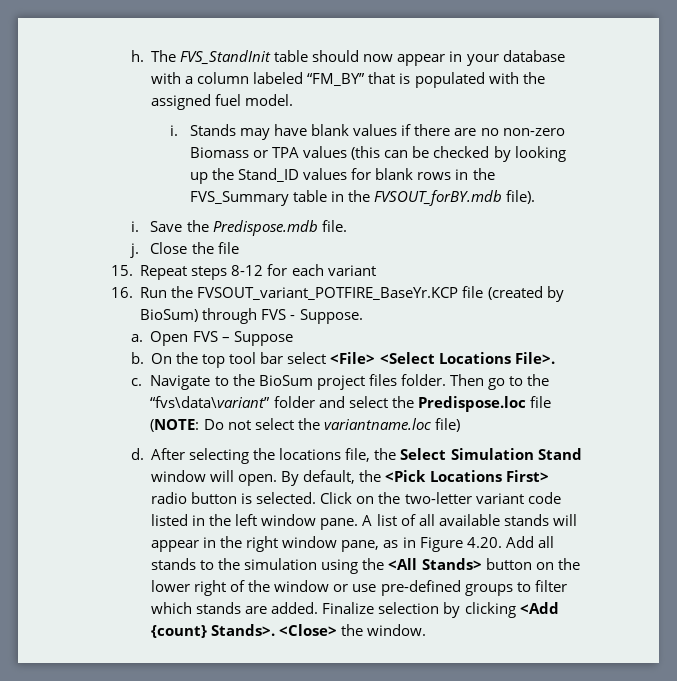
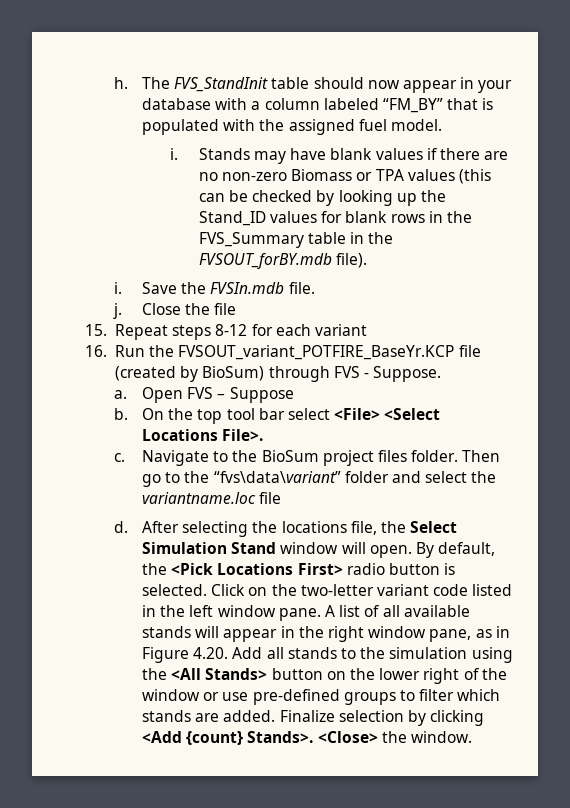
- Save the Predispose.mdb file.
+ Save the FVSIn.mdb file.
- Then go to the “fvs\data\variant” folder and select the Predispose.loc file (NOTE: Do not select the variantname.loc file)
+ Then go to the “fvs\data\variant” folder and select the variantname.loc file

